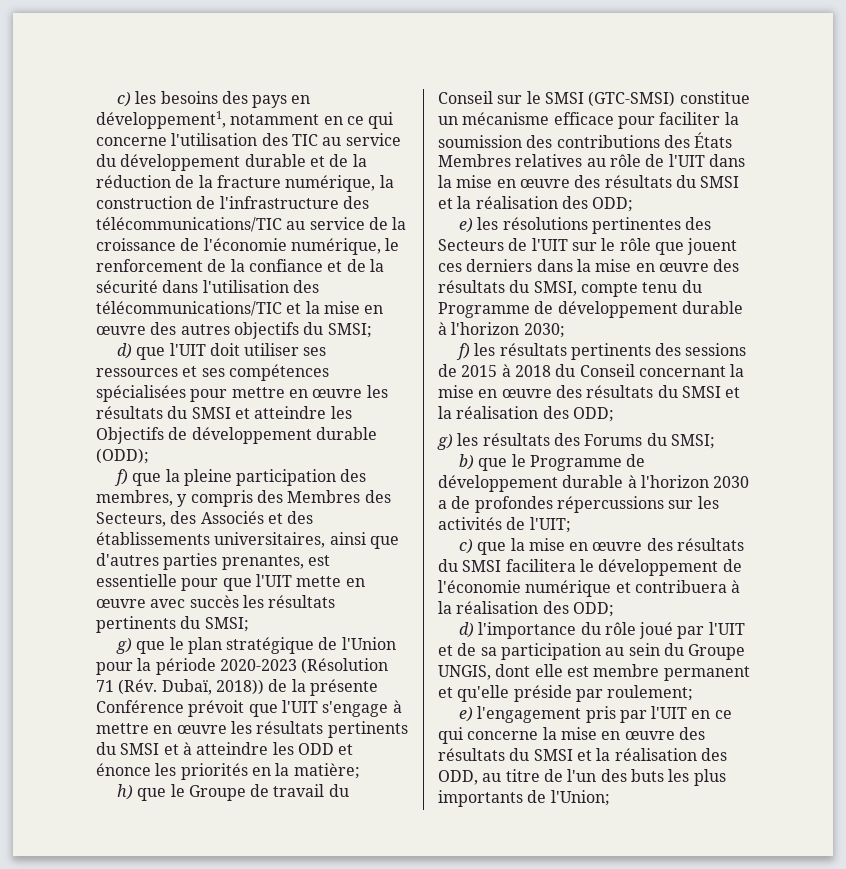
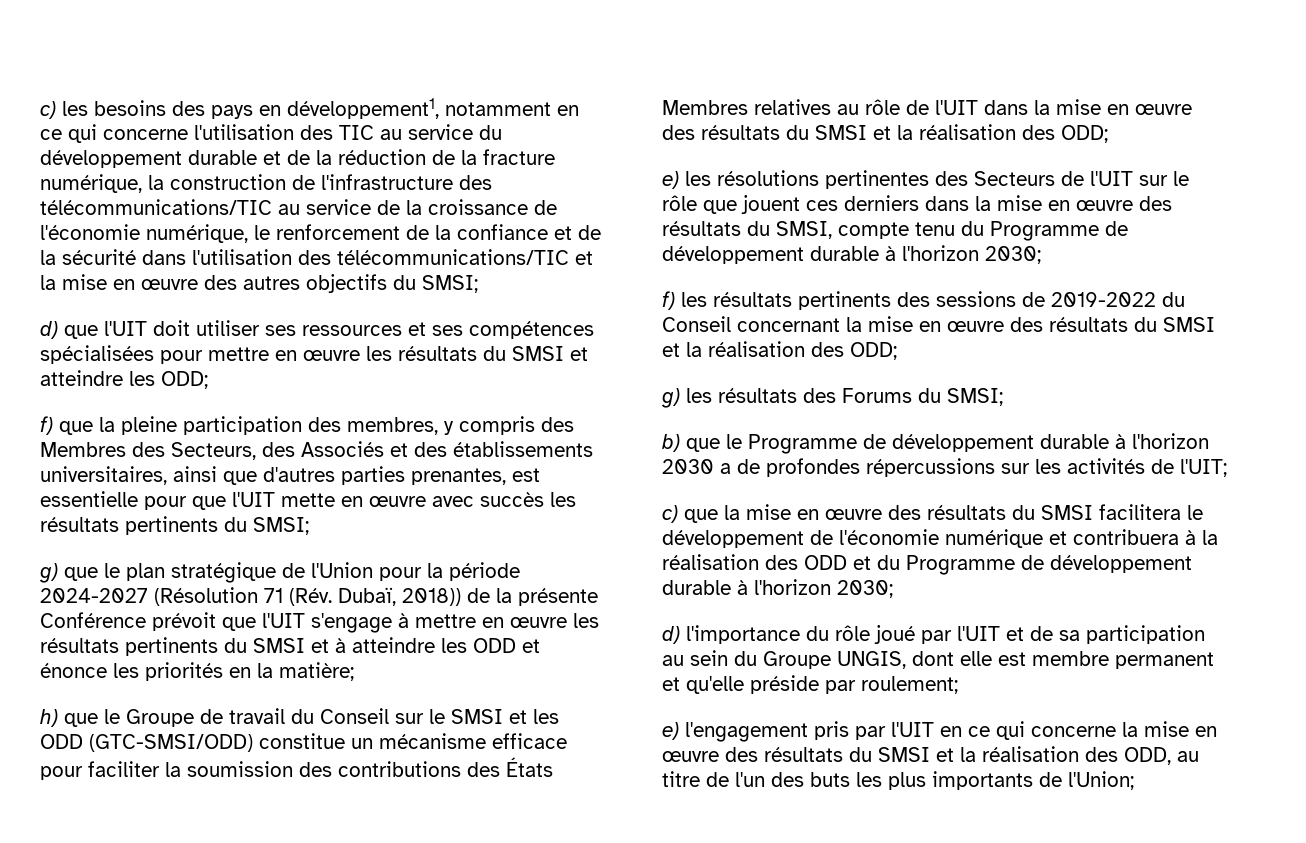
- d) que l'UIT doit utiliser ses ressources et ses compétences spécialisées pour mettre en œuvre les résultats du SMSI et atteindre les Objectifs de développement durable (ODD);
+ d) que l'UIT doit utiliser ses ressources et ses compétences spécialisées pour mettre en œuvre les résultats du SMSI et atteindre les ODD;
- g) que le plan stratégique de l'Union pour la période 2020-2023 (Résolution 71 (Rév. Dubaï, 2018)) de la présente Conférence prévoit que l'UIT s'engage à mettre en œuvre les résultats pertinents du SMSI et à atteindre les ODD et énonce les priorités en la matière;
+ g) que le plan stratégique de l'Union pour la période 2024-2027 (Résolution 71 (Rév. Dubaï, 2018)) de la présente Conférence prévoit que l'UIT s'engage à mettre en œuvre les résultats pertinents du SMSI et à atteindre les ODD et énonce les priorités en la matière;
- h) que le Groupe de travail du Conseil sur le SMSI (GTC-SMSI) constitue un mécanisme efficace pour faciliter la soumission des contributions des États Membres relatives au rôle de l'UIT dans la mise en œuvre des résultats du SMSI et la réalisation des ODD;
+ h) que le Groupe de travail du Conseil sur le SMSI et les ODD (GTC-SMSI/ODD) constitue un mécanisme efficace pour faciliter la soumission des contributions des États Membres relatives au rôle de l'UIT dans la mise en œuvre des résultats du SMSI et la réalisation des ODD;
- f) les résultats pertinents des sessions de 2015 à 2018 du Conseil concernant la mise en œuvre des résultats du SMSI et la réalisation des ODD;
+ f) les résultats pertinents des sessions de 2019-2022 du Conseil concernant la mise en œuvre des résultats du SMSI et la réalisation des ODD;
- c) que la mise en œuvre des résultats du SMSI facilitera le développement de l'économie numérique et contribuera à la réalisation des ODD;
+ c) que la mise en œuvre des résultats du SMSI facilitera le développement de l'économie numérique et contribuera à la réalisation des ODD et du Programme de développement durable à l'horizon 2030;

